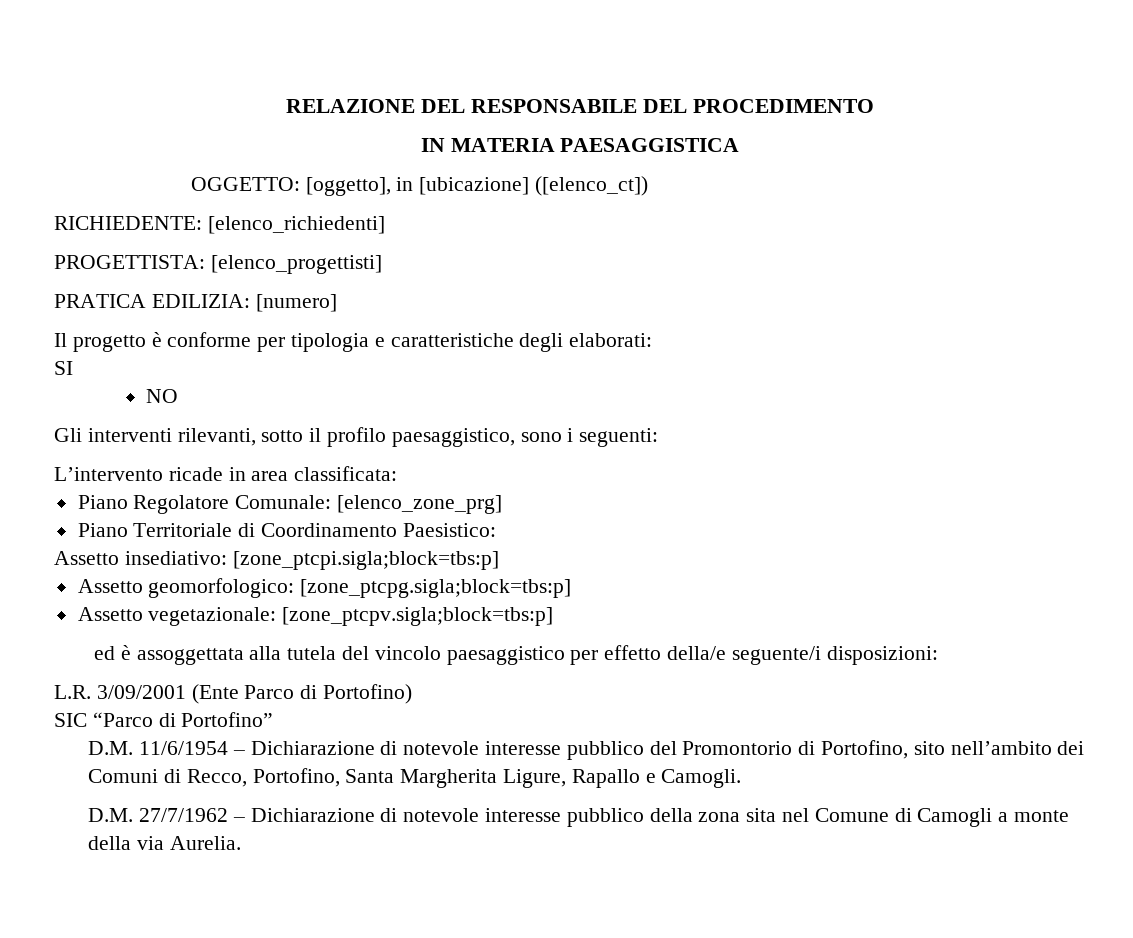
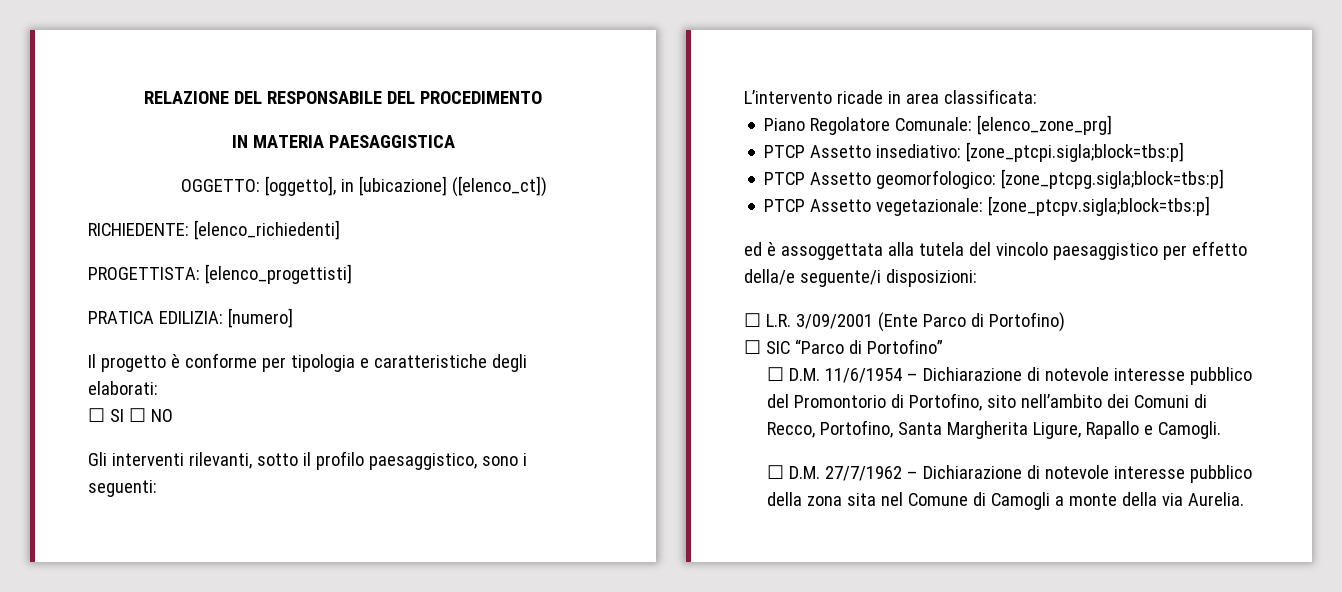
- SI
- NO
+ ☐ SI ☐ NO
- Piano Territoriale di Coordinamento Paesistico:
- Assetto insediativo: [zone_ptcpi.sigla;block=tbs:p]
+ PTCP Assetto insediativo: [zone_ptcpi.sigla;block=tbs:p]
- Assetto geomorfologico: [zone_ptcpg.sigla;block=tbs:p]
+ PTCP Assetto geomorfologico: [zone_ptcpg.sigla;block=tbs:p]
- Assetto vegetazionale: [zone_ptcpv.sigla;block=tbs:p]
+ PTCP Assetto vegetazionale: [zone_ptcpv.sigla;block=tbs:p]
- L.R. 3/09/2001 (Ente Parco di Portofino)
+ ☐ L.R. 3/09/2001 (Ente Parco di Portofino)
- SIC “Parco di Portofino”
+ ☐ SIC “Parco di Portofino”
- D.M. 11/6/1954 – Dichiarazione di notevole interesse pubblico del Promontorio di Portofino, sito nell’ambito dei Comuni di Recco, Portofino, Santa Margherita Ligure, Rapallo e Camogli.
+ ☐ D.M. 11/6/1954 – Dichiarazione di notevole interesse pubblico del Promontorio di Portofino, sito nell’ambito dei Comuni di Recco, Portofino, Santa Margherita Ligure, Rapallo e Camogli.
- D.M. 27/7/1962 – Dichiarazione di notevole interesse pubblico della zona sita nel Comune di Camogli a monte della via Aurelia.
+ ☐ D.M. 27/7/1962 – Dichiarazione di notevole interesse pubblico della zona sita nel Comune di Camogli a monte della via Aurelia.

